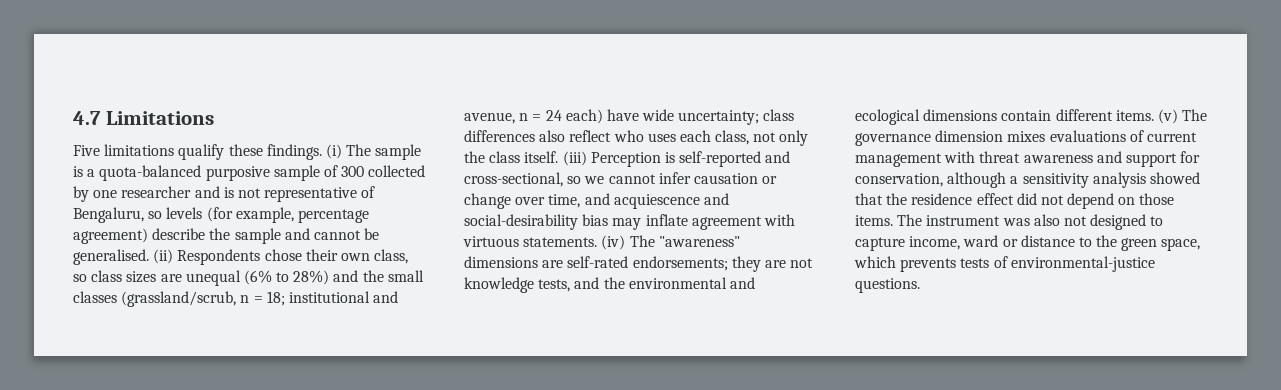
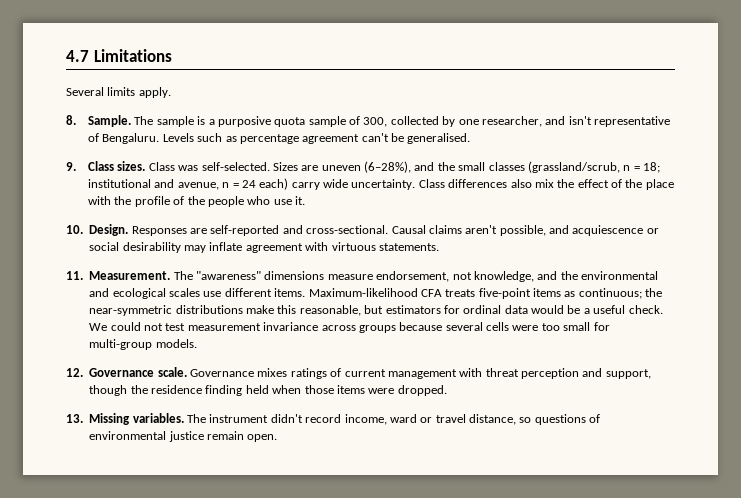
- Five limitations qualify these findings. (i) The sample is a quota-balanced purposive sample of 300 collected by one researcher and is not representative of Bengaluru, so levels (for example, percentage agreement) describe the sample and cannot be generalised. (ii) Respondents chose their own class, so class sizes are unequal (6% to 28%) and the small classes (grassland/scrub, n = 18; institutional and avenue, n = 24 each) have wide uncertainty; class differences also reflect who uses each class, not only the class itself. (iii) Perception is self-reported and cross-sectional, so we cannot infer causation or change over time, and acquiescence and social-desirability bias may inflate agreement with virtuous statements. (iv) The "awareness" dimensions are self-rated endorsements; they are not knowledge tests, and the environmental and ecological dimensions contain different items. (v) The governance dimension mixes evaluations of current management with threat awareness and support for conservation, although a sensitivity analysis showed that the residence effect did not depend on those items. The instrument was also not designed to capture income, ward or distance to the green space, which prevents tests of environmental-justice questions.
+ Several limits apply.
+ 8. Sample. The sample is a purposive quota sample of 300, collected by one researcher, and isn't representative of Bengaluru. Levels such as percentage agreement can't be generalised.
+ 9. Class sizes. Class was self-selected. Sizes are uneven (6–28%), and the small classes (grassland/scrub, n = 18; institutional and avenue, n = 24 each) carry wide uncertainty. Class differences also mix the effect of the place with the profile of the people who use it.
+ 10. Design. Responses are self-reported and cross-sectional. Causal claims aren't possible, and acquiescence or social desirability may inflate agreement with virtuous statements.
+ 11. Measurement. The "awareness" dimensions measure endorsement, not knowledge, and the environmental and ecological scales use different items. Maximum-likelihood CFA treats five-point items as continuous; the near-symmetric distributions make this reasonable, but estimators for ordinal data would be a useful check. We could not test measurement invariance across groups because several cells were too small for multi-group models.
+ 12. Governance scale. Governance mixes ratings of current management with threat perception and support, though the residence finding held when those items were dropped.
+ 13. Missing variables. The instrument didn't record income, ward or travel distance, so questions of environmental justice remain open.

